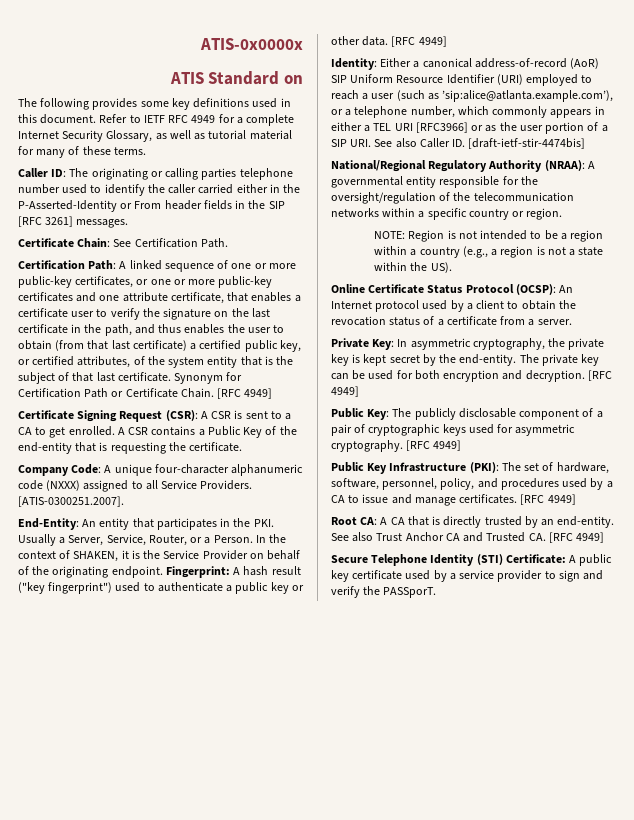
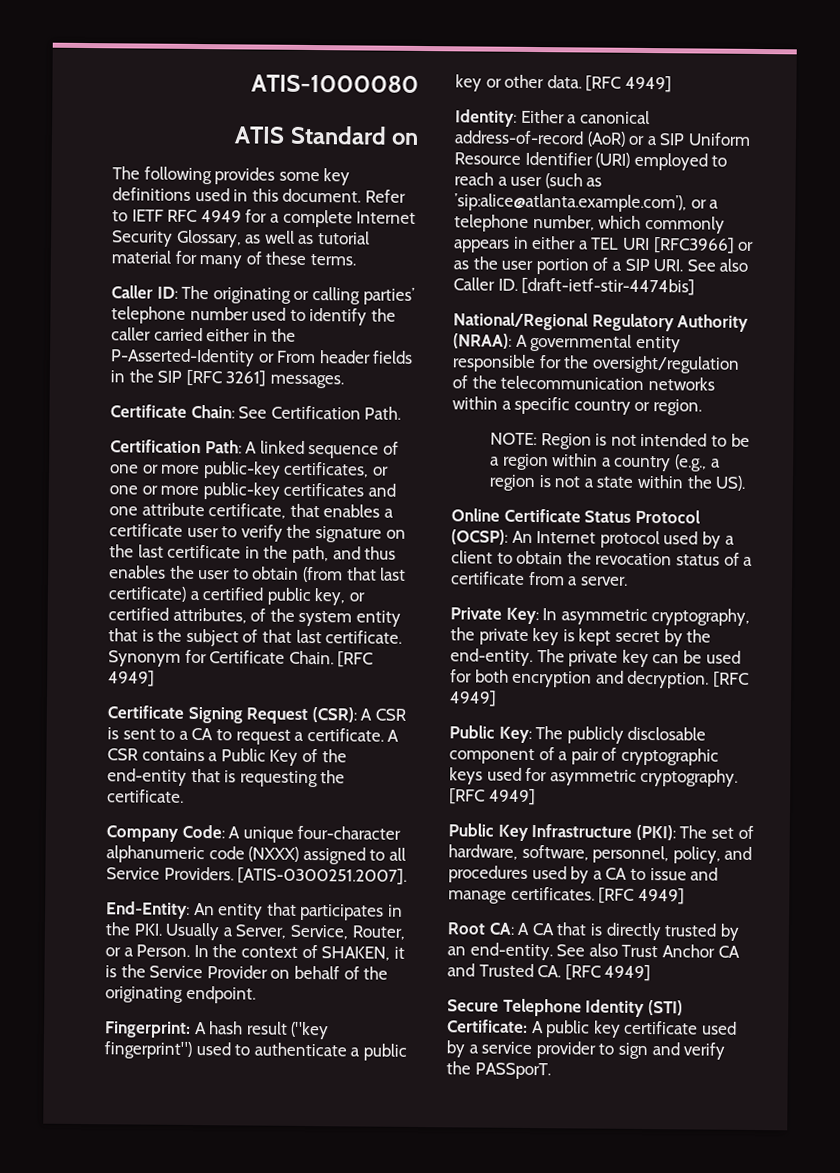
- ATIS-0x0000x
+ ATIS-1000080
- Caller ID: The originating or calling parties telephone number used to identify the caller carried either in the P-Asserted-Identity or From header fields in the SIP [RFC 3261] messages.
+ Caller ID: The originating or calling parties’ telephone number used to identify the caller carried either in the P-Asserted-Identity or From header fields in the SIP [RFC 3261] messages.
- Synonym for Certification Path or Certificate Chain.
+ Synonym for Certificate Chain.
- Certificate Signing Request (CSR): A CSR is sent to a CA to get enrolled.
+ Certificate Signing Request (CSR): A CSR is sent to a CA to request a certificate.
- In the context of SHAKEN, it is the Service Provider on behalf of the originating endpoint. Fingerprint: A hash result ("key fingerprint") used to authenticate a public key or other data.
+ In the context of SHAKEN, it is the Service Provider on behalf of the originating endpoint.
+ Fingerprint: A hash result ("key fingerprint") used to authenticate a public key or other data.
- Identity: Either a canonical address-of-record (AoR) SIP Uniform Resource Identifier (URI) employed to reach a user (such as ’sip:alice@atlanta.example.com’), or a telephone number, which commonly appears in either a TEL URI [RFC3966] or as the user portion of a SIP URI. See also Caller ID. [draft-ietf-stir-4474bis]
+ Identity: Either a canonical address-of-record (AoR) or a SIP Uniform Resource Identifier (URI) employed to reach a user (such as ’sip:alice@atlanta.example.com’), or a telephone number, which commonly appears in either a TEL URI [RFC3966] or as the user portion of a SIP URI. See also Caller ID. [draft-ietf-stir-4474bis]

